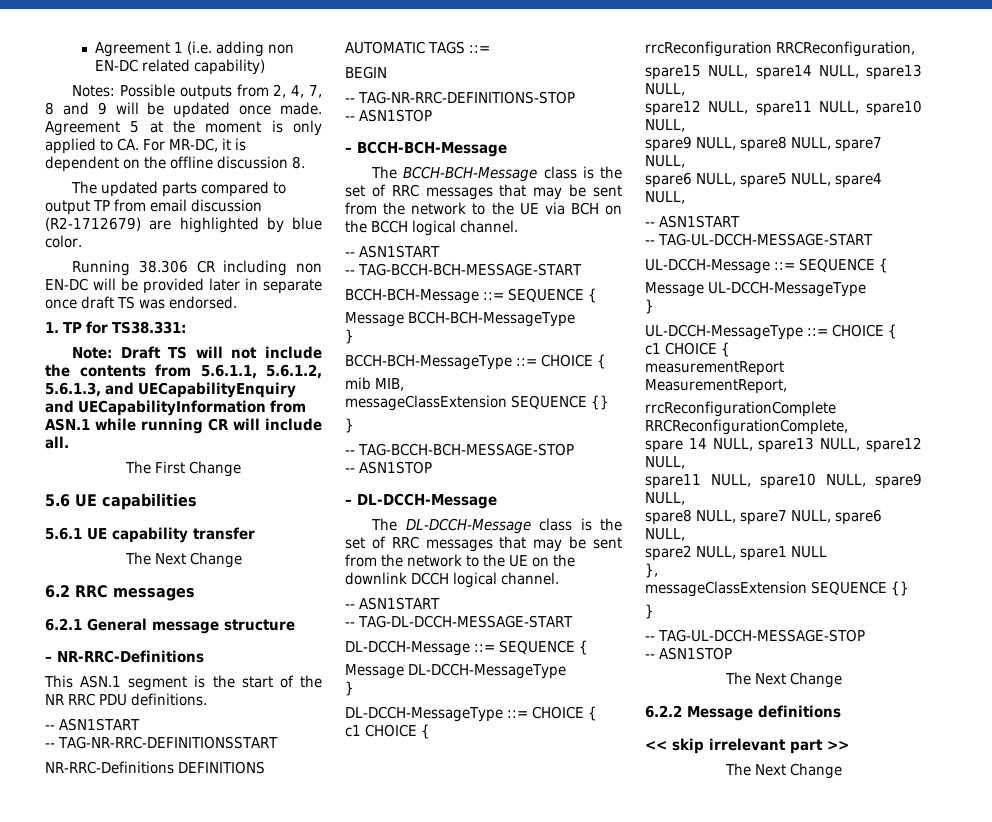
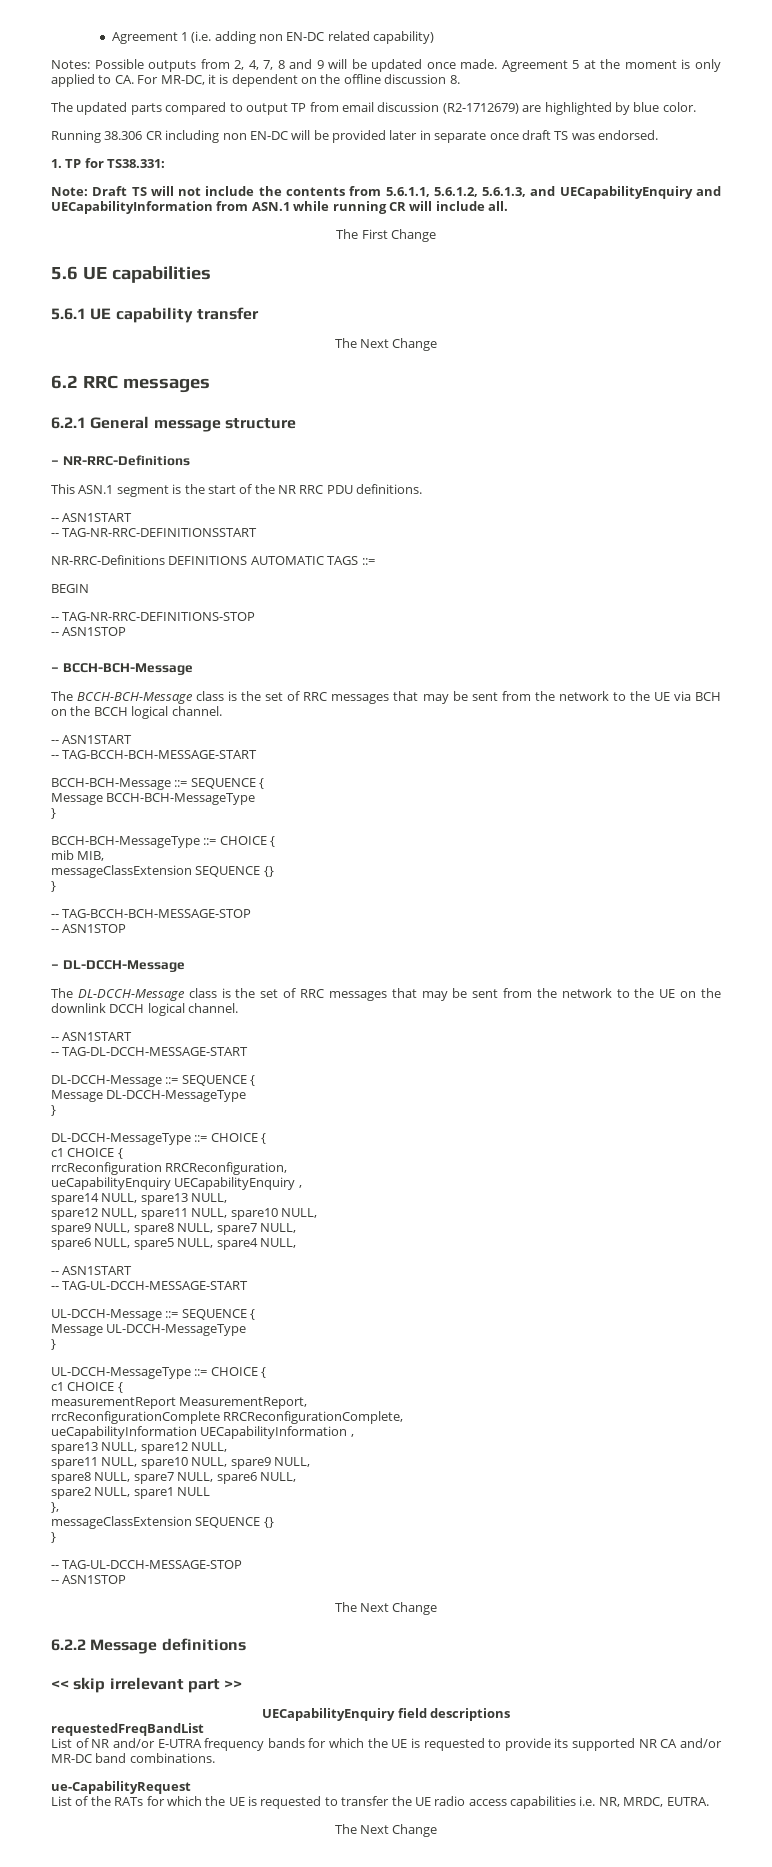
- spare15 NULL, spare14 NULL, spare13 NULL,
+ ueCapabilityEnquiry UECapabilityEnquiry ,
+ spare14 NULL, spare13 NULL,
- spare 14 NULL, spare13 NULL, spare12 NULL,
+ ueCapabilityInformation UECapabilityInformation ,
+ spare13 NULL, spare12 NULL,
+ UECapabilityEnquiry field descriptions
+ requestedFreqBandList
+ List of NR and/or E-UTRA frequency bands for which the UE is requested to provide its supported NR CA and/or MR-DC band combinations.
+ ue-CapabilityRequest
+ List of the RATs for which the UE is requested to transfer the UE radio access capabilities i.e. NR, MRDC, EUTRA.

